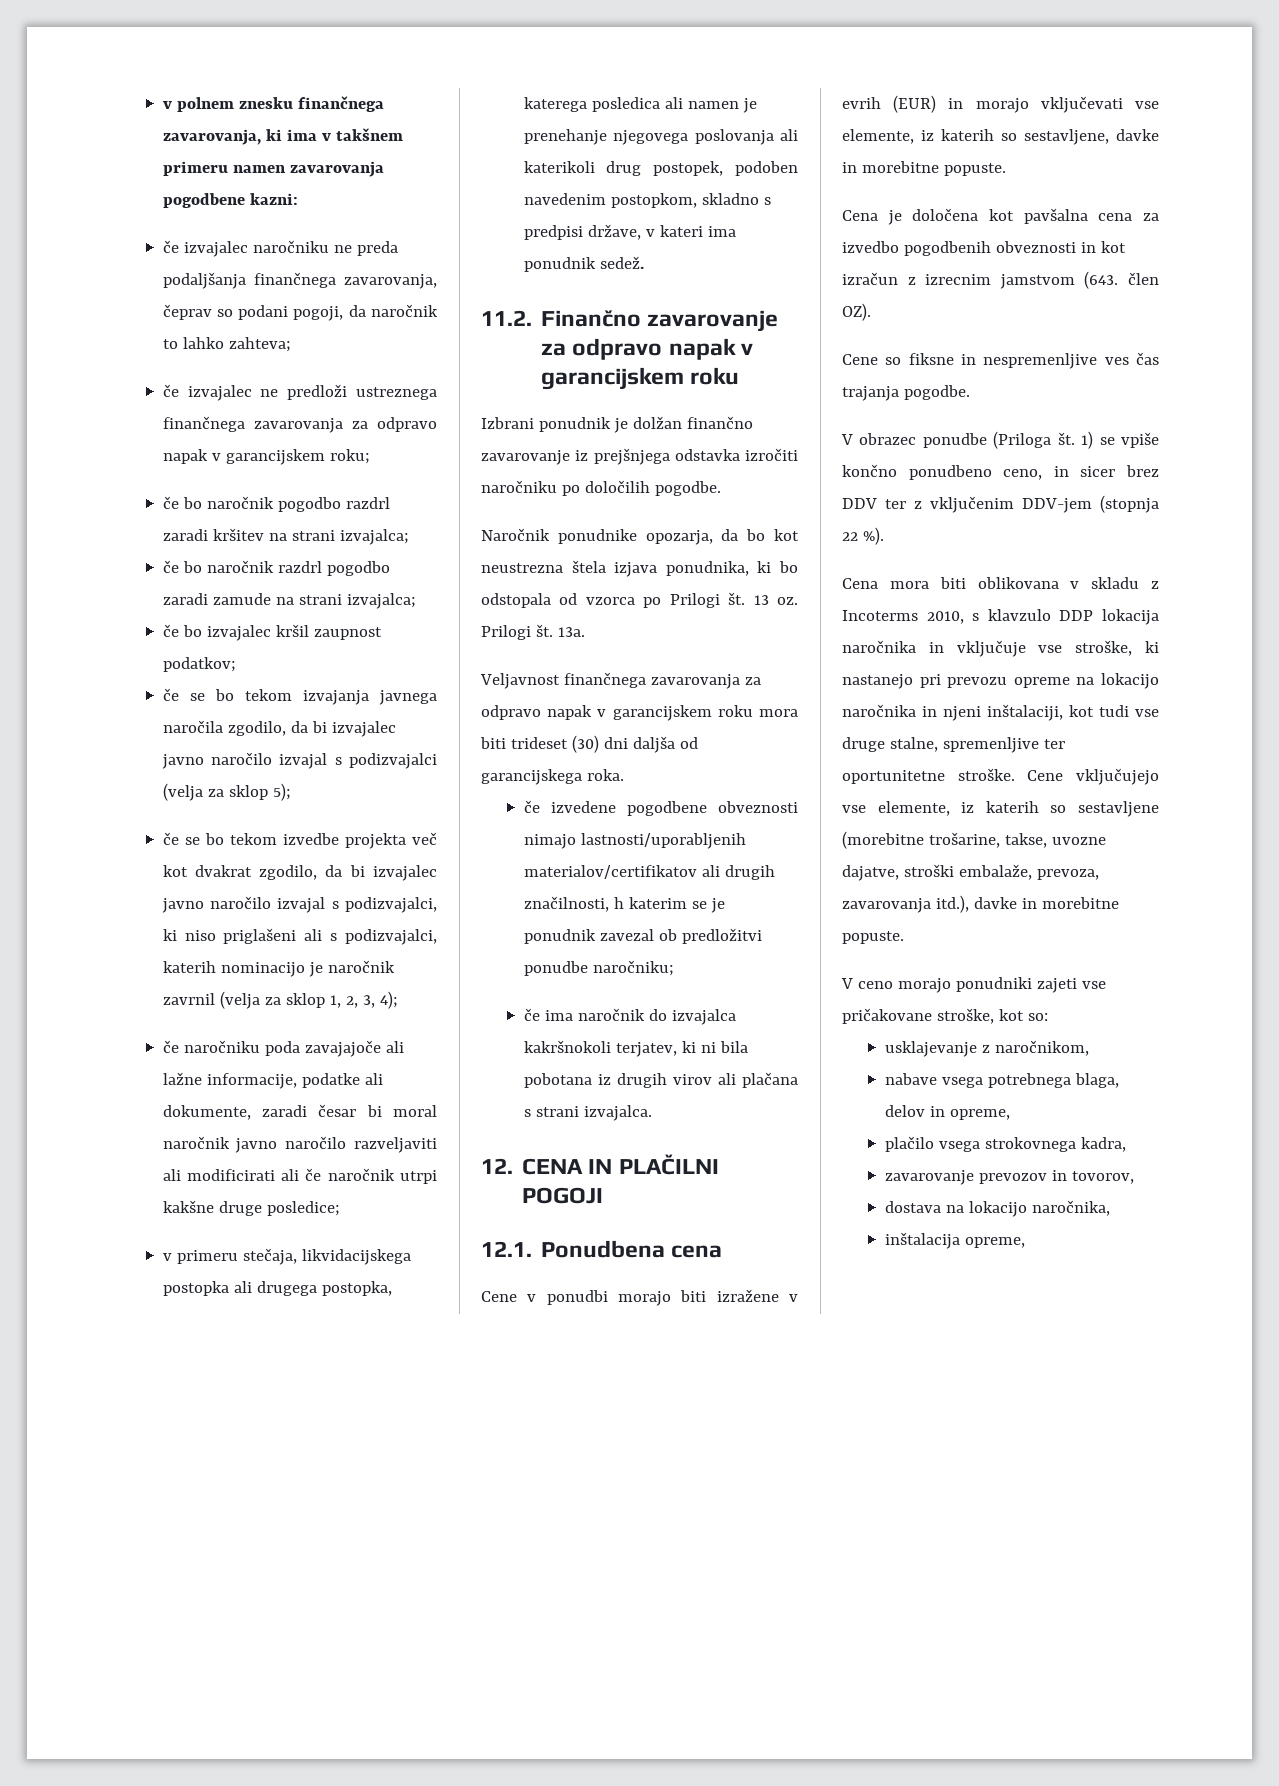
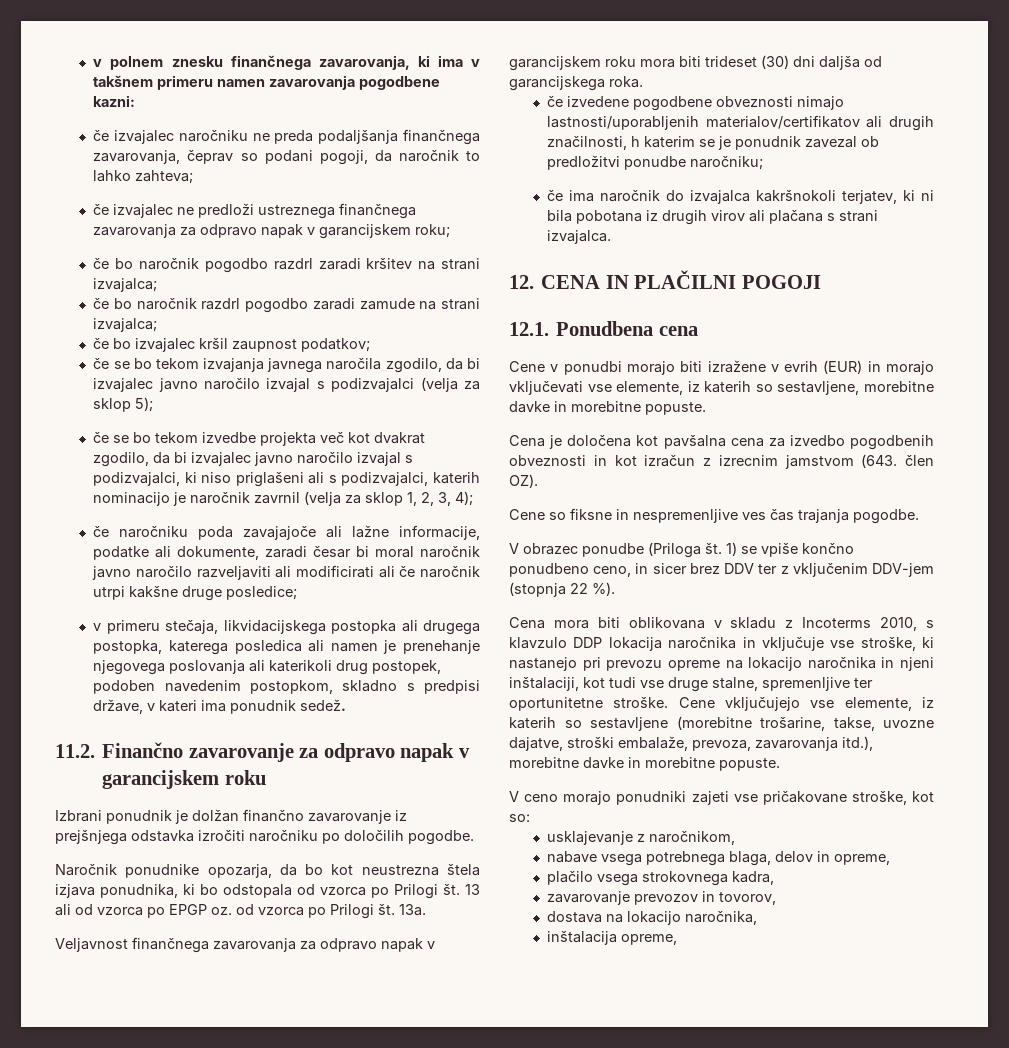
- 13 oz. Prilogi št.
+ 13 ali od vzorca po EPGP oz. od vzorca po Prilogi št.
- Cene v ponudbi morajo biti izražene v evrih (EUR) in morajo vključevati vse elemente, iz katerih so sestavljene, davke in morebitne popuste.
+ Cene v ponudbi morajo biti izražene v evrih (EUR) in morajo vključevati vse elemente, iz katerih so sestavljene, morebitne davke in morebitne popuste.
- Cene vključujejo vse elemente, iz katerih so sestavljene (morebitne trošarine, takse, uvozne dajatve, stroški embalaže, prevoza, zavarovanja itd.), davke in morebitne popuste.
+ Cene vključujejo vse elemente, iz katerih so sestavljene (morebitne trošarine, takse, uvozne dajatve, stroški embalaže, prevoza, zavarovanja itd.), morebitne davke in morebitne popuste.

